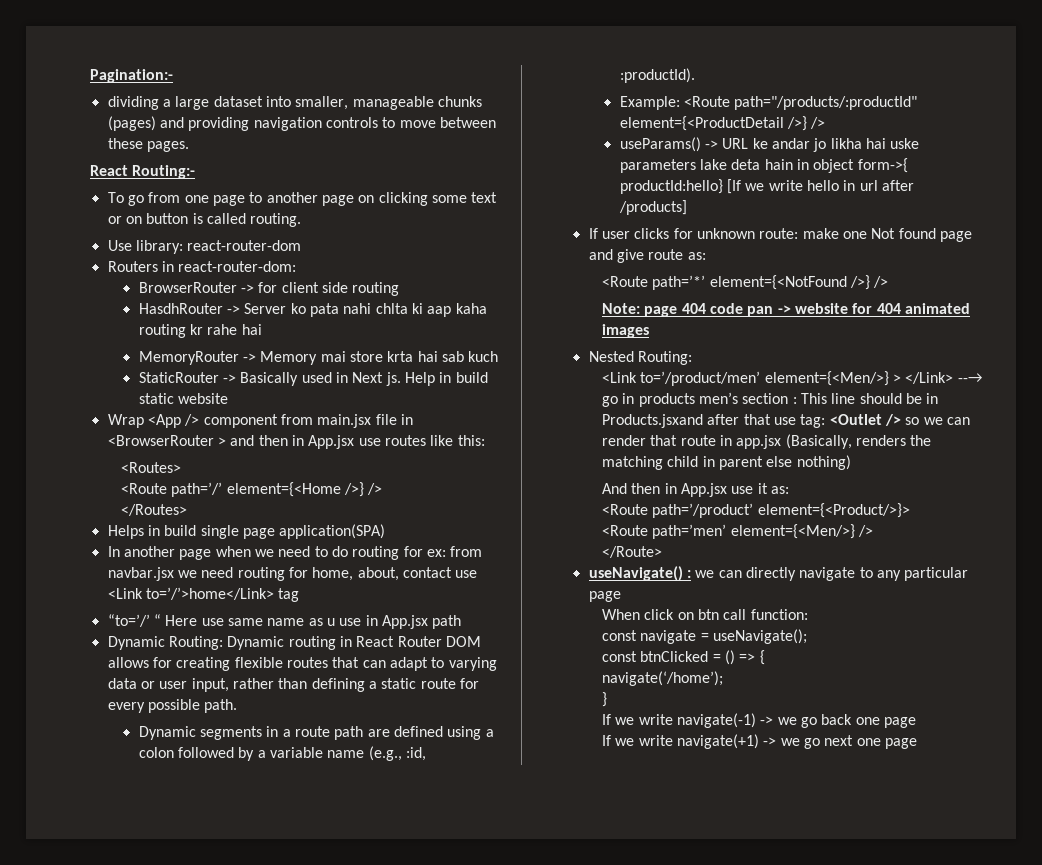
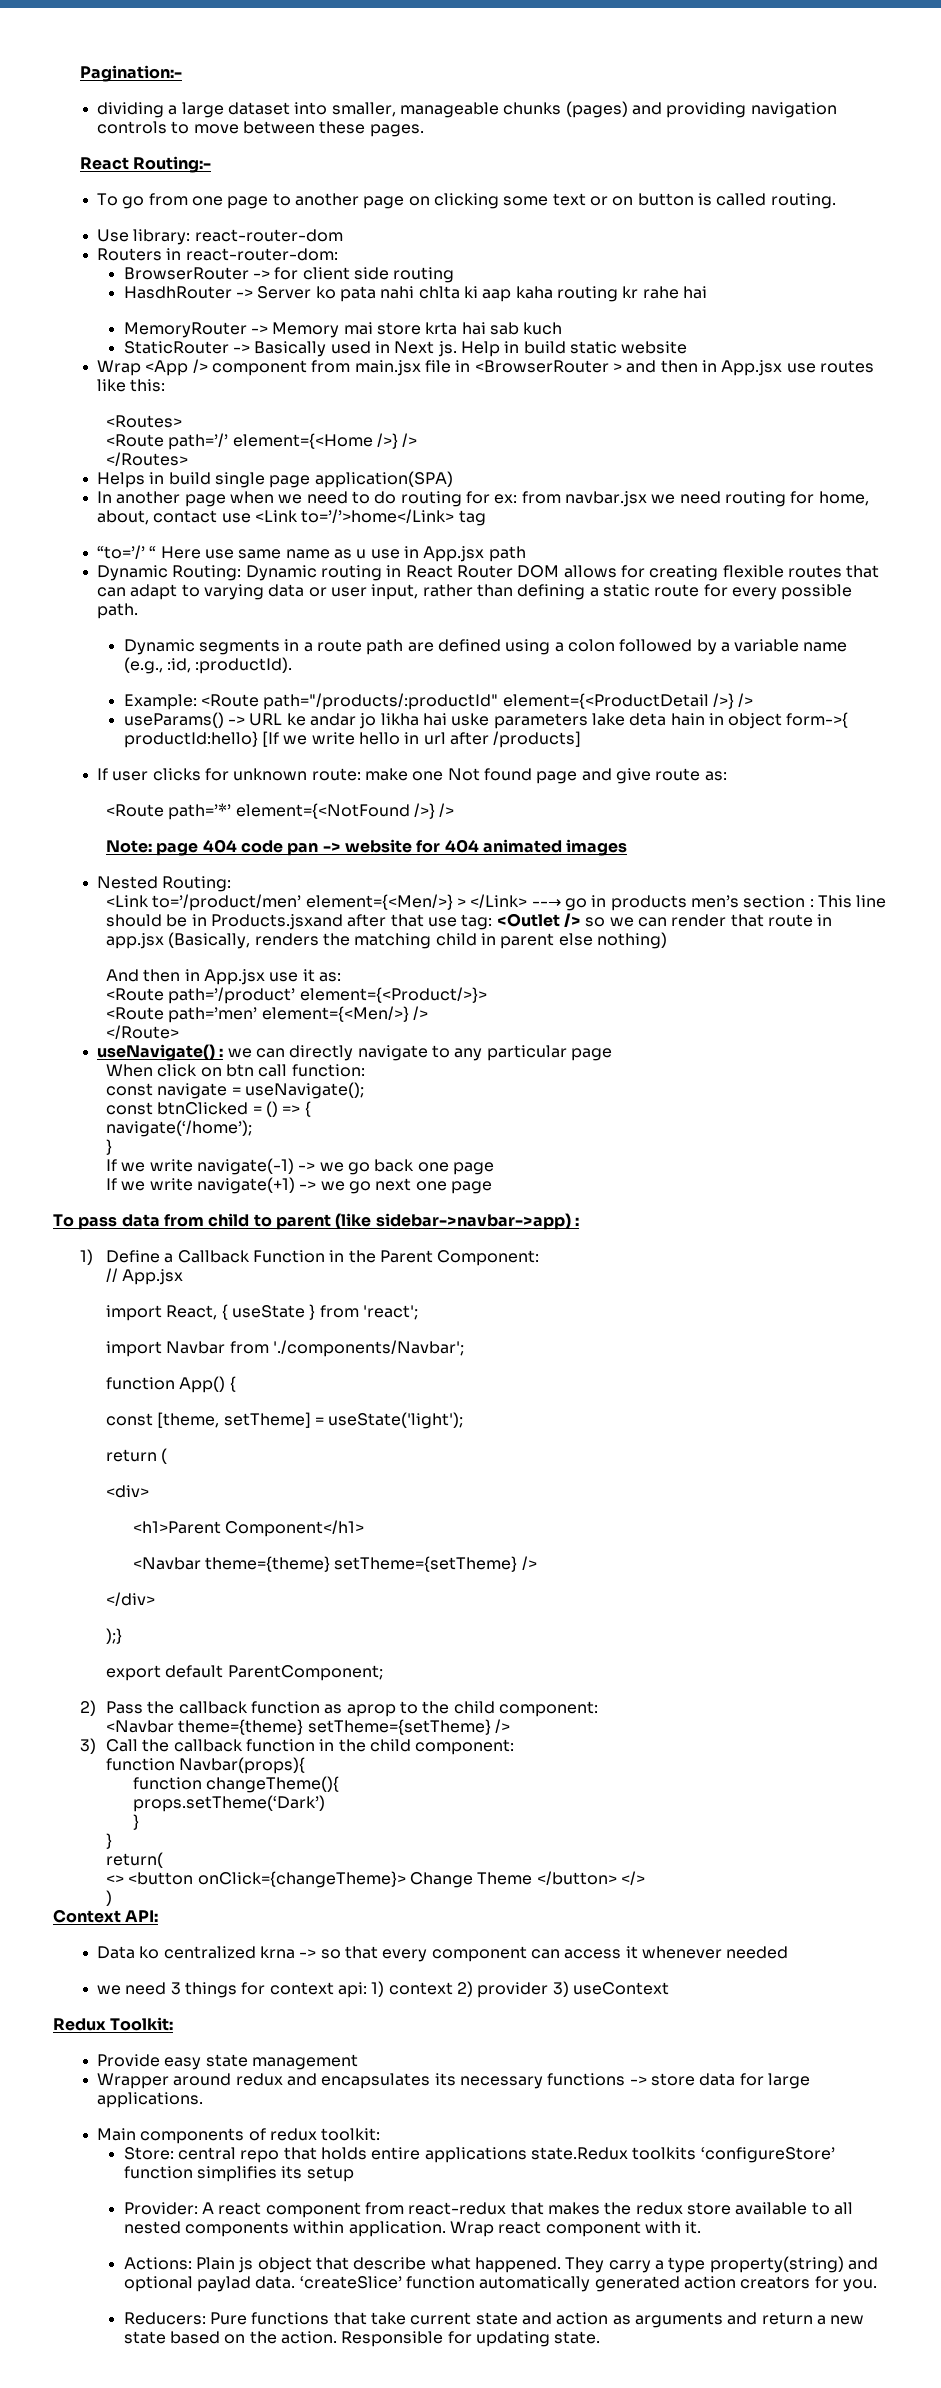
+ To pass data from child to parent (like sidebar->navbar->app) :
+ 1) Define a Callback Function in the Parent Component:
+ // App.jsx
+ import React, { useState } from 'react';
+ import Navbar from './components/Navbar';
+ function App() {
+ const [theme, setTheme] = useState('light');
+ return (
+ <div>
+ <h1>Parent Component</h1>
+ <Navbar theme={theme} setTheme={setTheme} />
+ </div>
+ );}
+ export default ParentComponent;
+ 2) Pass the callback function as aprop to the child component:
+ <Navbar theme={theme} setTheme={setTheme} />
+ 3) Call the callback function in the child component:
+ function Navbar(props){
+ function changeTheme(){
+ props.setTheme(‘Dark’)
+ }
+ }
+ return(
+ <> <button onClick={changeTheme}> Change Theme </button> </>
+ )
+ Context API:
+ Data ko centralized krna -> so that every component can access it whenever needed
+ we need 3 things for context api: 1) context 2) provider 3) useContext
+ Redux Toolkit:
+ Provide easy state management
+ Wrapper around redux and encapsulates its necessary functions -> store data for large applications.
+ Main components of redux toolkit:
+ Store: central repo that holds entire applications state.Redux toolkits ‘configureStore’ function simplifies its setup
+ Provider: A react component from react-redux that makes the redux store available to all nested components within application. Wrap react component with it.
+ Actions: Plain js object that describe what happened. They carry a type property(string) and optional paylad data. ‘createSlice’ function automatically generated action creators for you.
+ Reducers: Pure functions that take current state and action as arguments and return a new state based on the action. Responsible for updating state.

